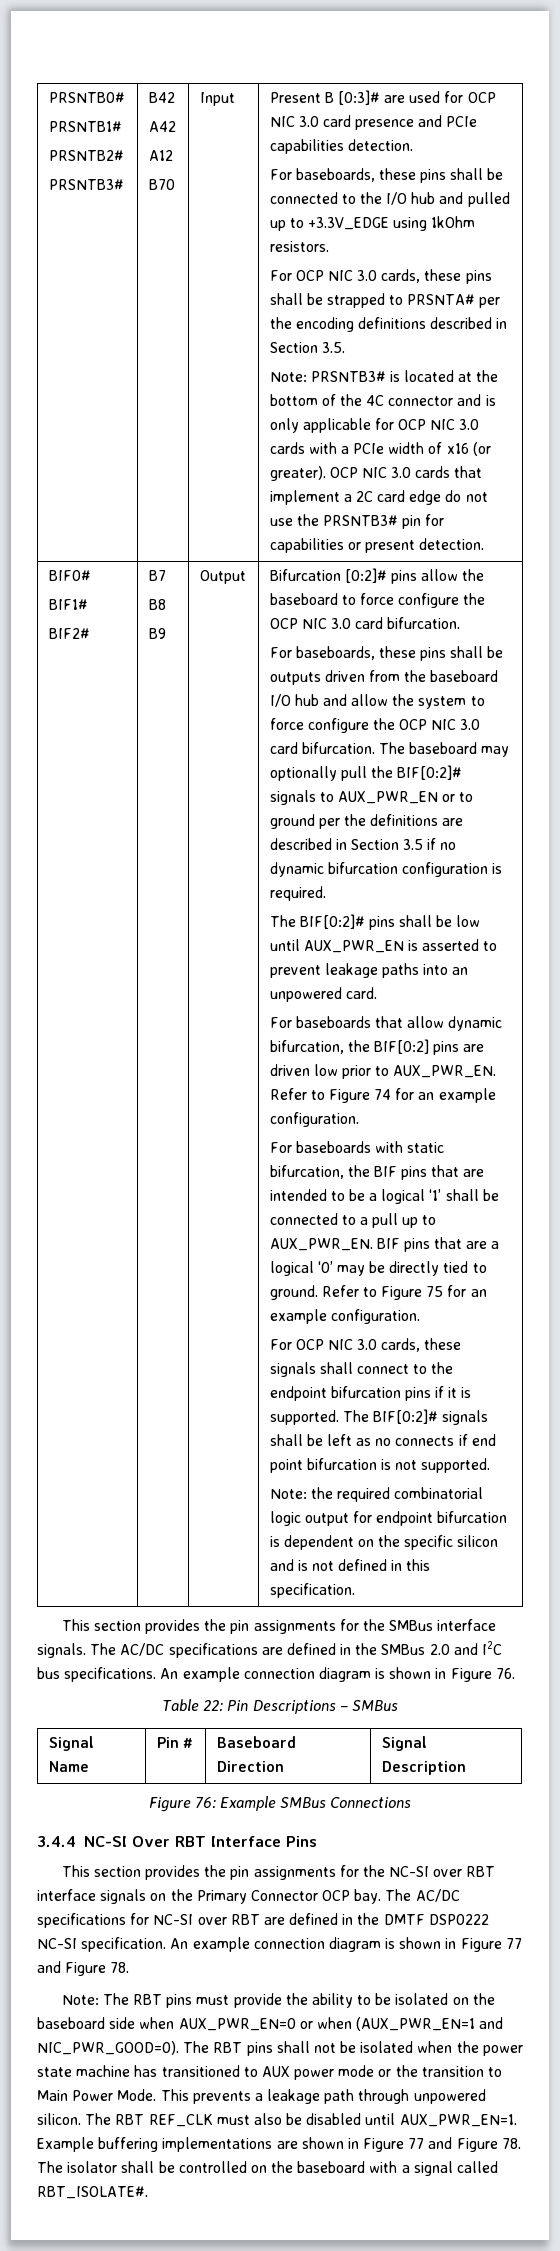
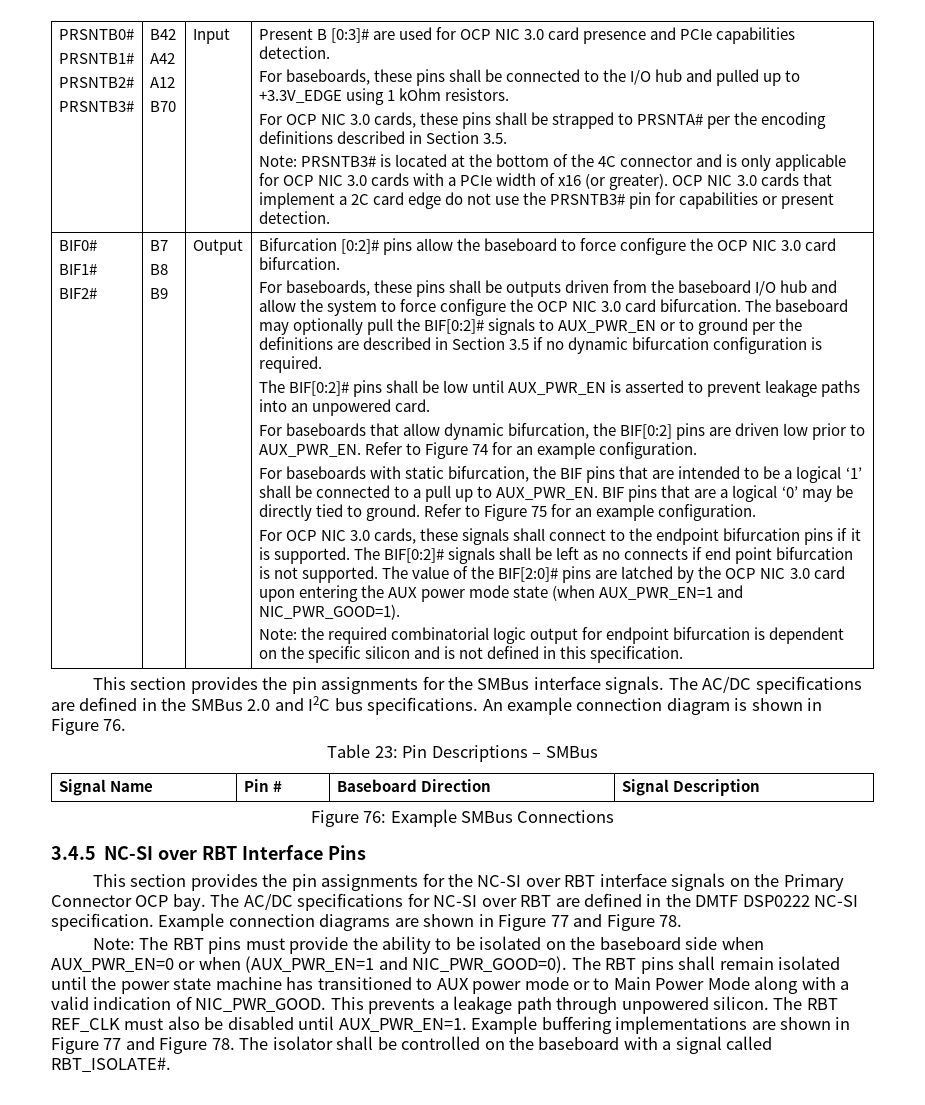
- For baseboards, these pins shall be connected to the I/O hub and pulled up to +3.3V_EDGE using 1kOhm resistors.
+ For baseboards, these pins shall be connected to the I/O hub and pulled up to +3.3V_EDGE using 1 kOhm resistors.
+ The value of the BIF[2:0]# pins are latched by the OCP NIC 3.0 card upon entering the AUX power mode state (when AUX_PWR_EN=1 and NIC_PWR_GOOD=1).
- Table 22: Pin Descriptions – SMBus
+ Table 23: Pin Descriptions – SMBus
- 3.4.4 NC-SI Over RBT Interface Pins
+ 3.4.5 NC-SI over RBT Interface Pins
- An example connection diagram is shown in Figure 77 and Figure 78.
+ Example connection diagrams are shown in Figure 77 and Figure 78.
- The RBT pins shall not be isolated when the power state machine has transitioned to AUX power mode or the transition to Main Power Mode.
+ The RBT pins shall remain isolated until the power state machine has transitioned to AUX power mode or to Main Power Mode along with a valid indication of NIC_PWR_GOOD.

